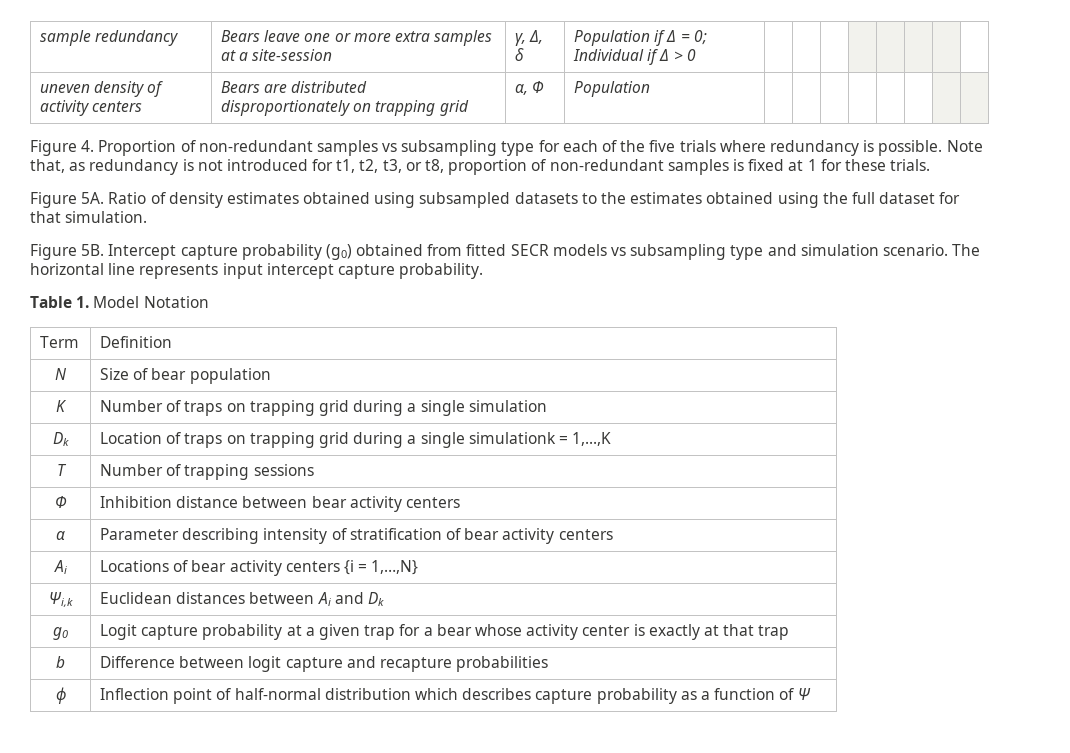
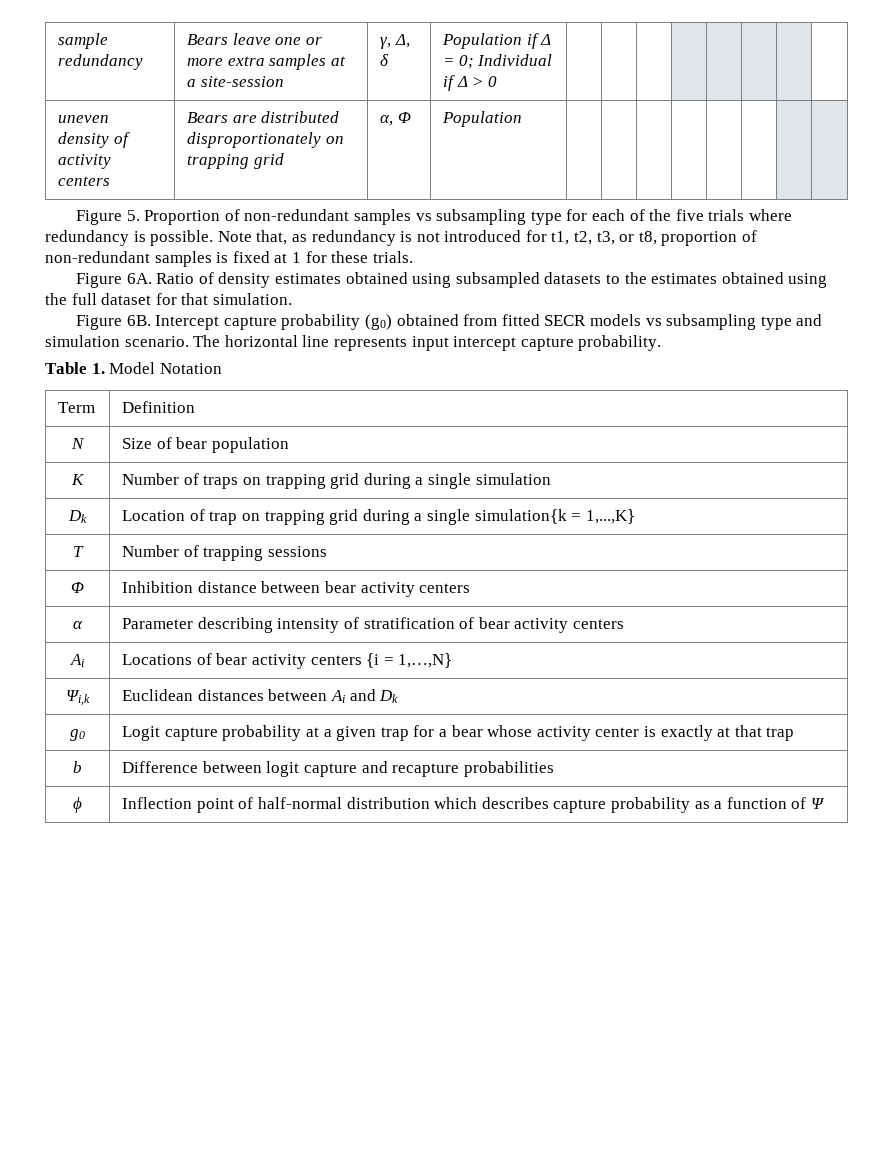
- Figure 4. Proportion of non-redundant samples vs subsampling type for each of the five trials where redundancy is possible.
+ Figure 5. Proportion of non-redundant samples vs subsampling type for each of the five trials where redundancy is possible.
- Figure 5A.
+ Figure 6A.
- Figure 5B.
+ Figure 6B.
- Dk | Location of traps on trapping grid during a single simulationk = 1,...,K
+ Dk | Location of trap on trapping grid during a single simulation{k = 1,...,K}

